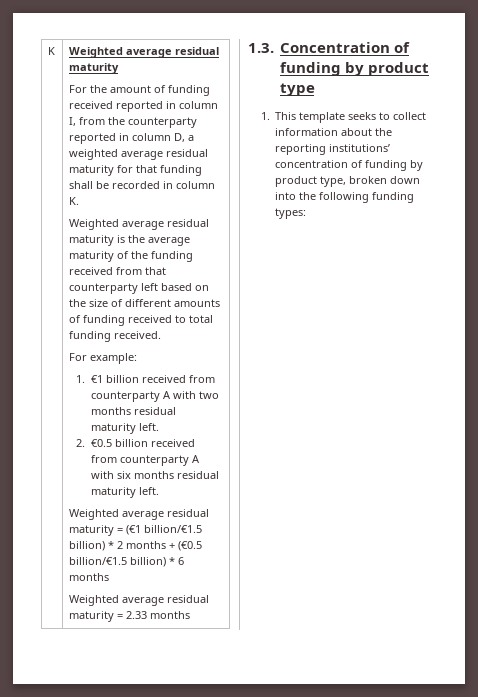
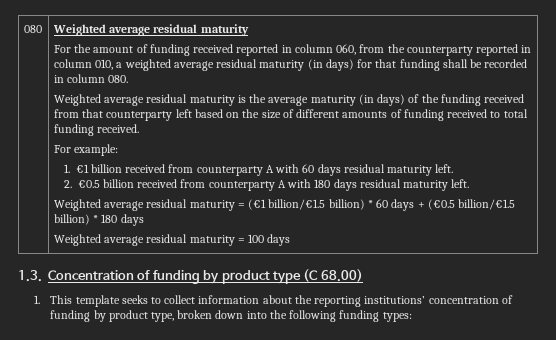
- K
+ 080
- For the amount of funding received reported in column I, from the counterparty reported in column D, a weighted average residual maturity for that funding shall be recorded in column K.
+ For the amount of funding received reported in column 060, from the counterparty reported in column 010, a weighted average residual maturity (in days) for that funding shall be recorded in column 080.
- Weighted average residual maturity is the average maturity of the funding received from that counterparty left based on the size of different amounts of funding received to total funding received.
+ Weighted average residual maturity is the average maturity (in days) of the funding received from that counterparty left based on the size of different amounts of funding received to total funding received.
- 1. €1 billion received from counterparty A with two months residual maturity left.
+ 1. €1 billion received from counterparty A with 60 days residual maturity left.
- 2. €0.5 billion received from counterparty A with six months residual maturity left.
+ 2. €0.5 billion received from counterparty A with 180 days residual maturity left.
- Weighted average residual maturity = (€1 billion/€1.5 billion) * 2 months + (€0.5 billion/€1.5 billion) * 6 months
- Weighted average residual maturity = 2.33 months
+ Weighted average residual maturity = (€1 billion/€1.5 billion) * 60 days + (€0.5 billion/€1.5 billion) * 180 days
+ Weighted average residual maturity = 100 days
- 1.3. Concentration of funding by product type
+ 1.3. Concentration of funding by product type (C 68.00)

